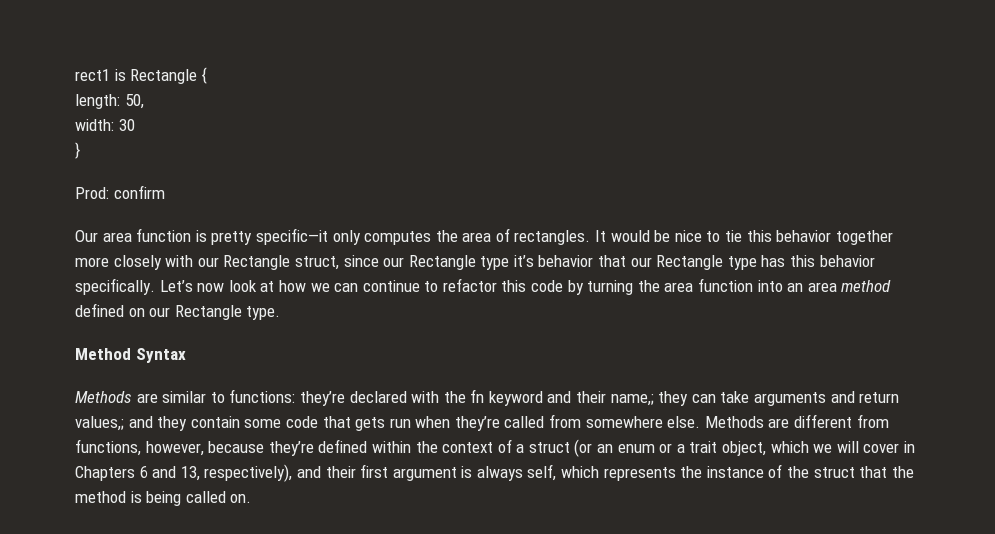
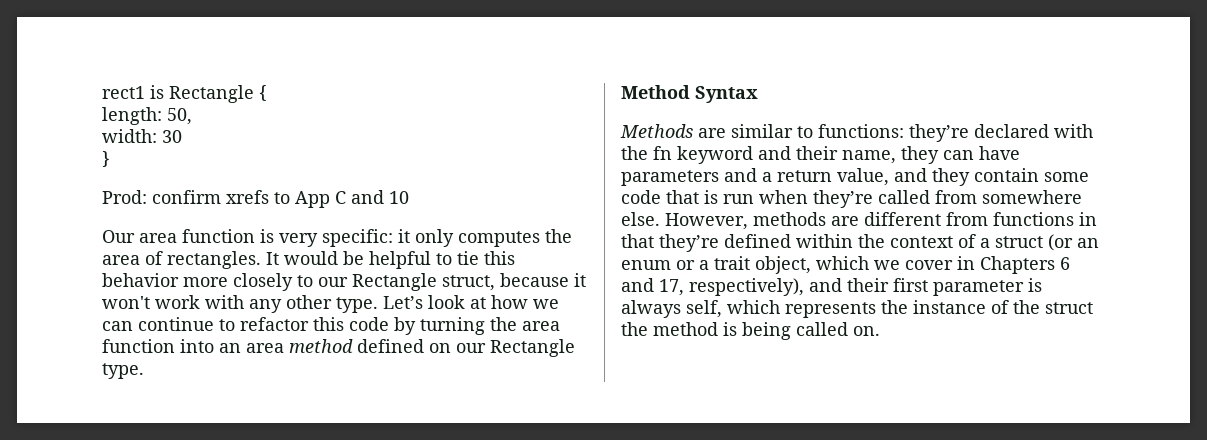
- Prod: confirm
+ Prod: confirm xrefs to App C and 10
- Our area function is pretty specific—it only computes the area of rectangles.
+ Our area function is very specific: it only computes the area of rectangles.
- It would be nice to tie this behavior together more closely with our Rectangle struct, since our Rectangle type it’s behavior that our Rectangle type has this behavior specifically. Let’s now look at how we can continue to refactor this code by turning the area function into an area method defined on our Rectangle type.
+ It would be helpful to tie this behavior more closely to our Rectangle struct, because it won't work with any other type. Let’s look at how we can continue to refactor this code by turning the area function into an area method defined on our Rectangle type.
- Methods are similar to functions: they’re declared with the fn keyword and their name,; they can take arguments and return values,; and they contain some code that gets run when they’re called from somewhere else.
+ Methods are similar to functions: they’re declared with the fn keyword and their name, they can have parameters and a return value, and they contain some code that is run when they’re called from somewhere else.
- Methods are different from functions, however, because they’re defined within the context of a struct (or an enum or a trait object, which we will cover in Chapters 6 and 13, respectively), and their first argument is always self, which represents the instance of the struct that the method is being called on.
+ However, methods are different from functions in that they’re defined within the context of a struct (or an enum or a trait object, which we cover in Chapters 6 and 17, respectively), and their first parameter is always self, which represents the instance of the struct the method is being called on.

